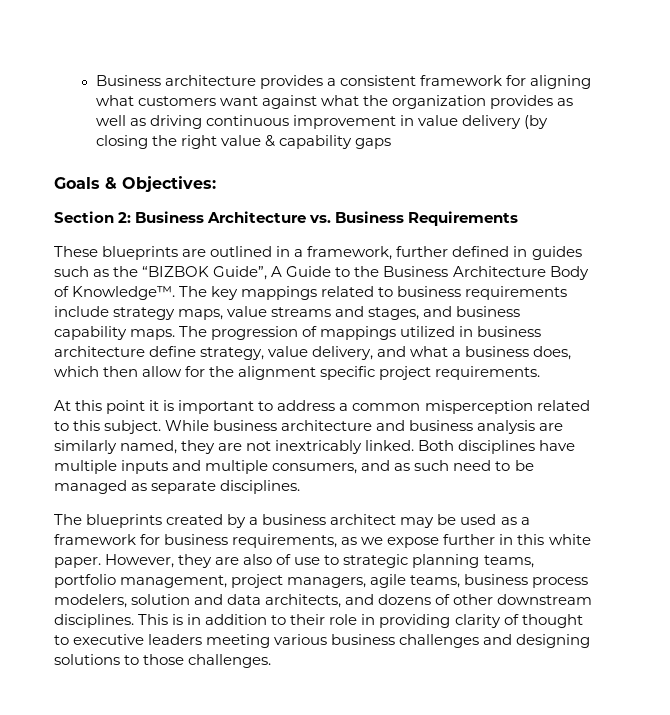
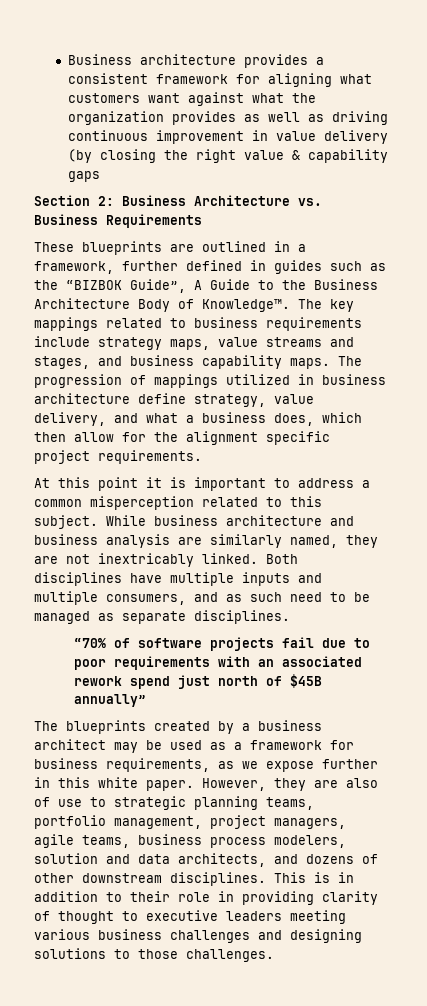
- Goals & Objectives:
+ “70% of software projects fail due to poor requirements with an associated rework spend just north of $45B annually”

